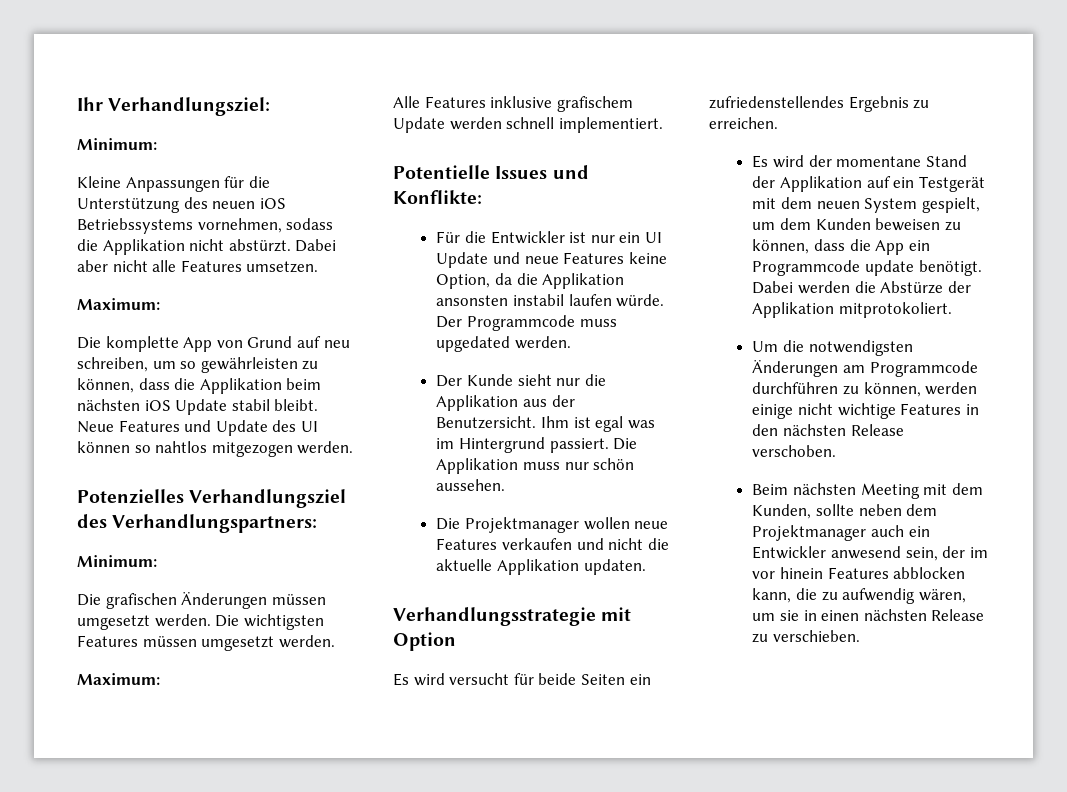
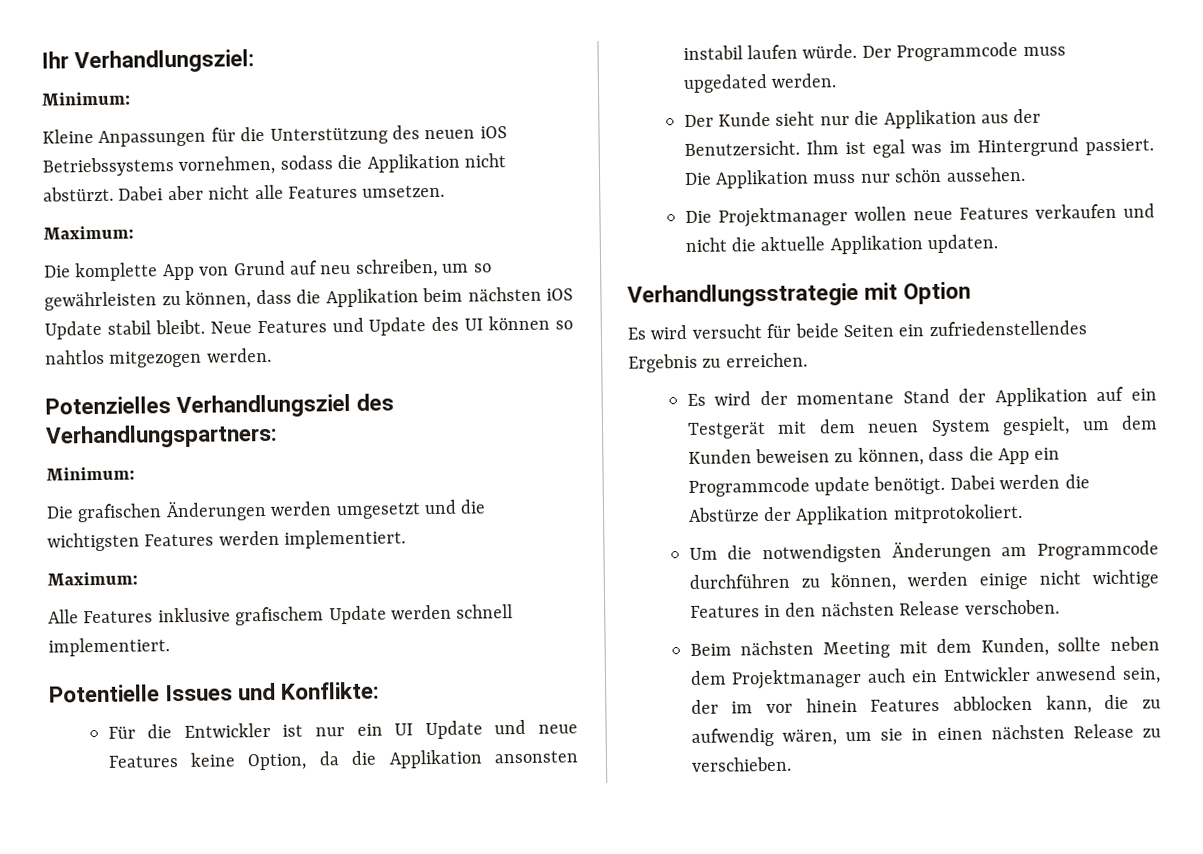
- Die grafischen Änderungen müssen umgesetzt werden. Die wichtigsten Features müssen umgesetzt werden.
+ Die grafischen Änderungen werden umgesetzt und die wichtigsten Features werden implementiert.

